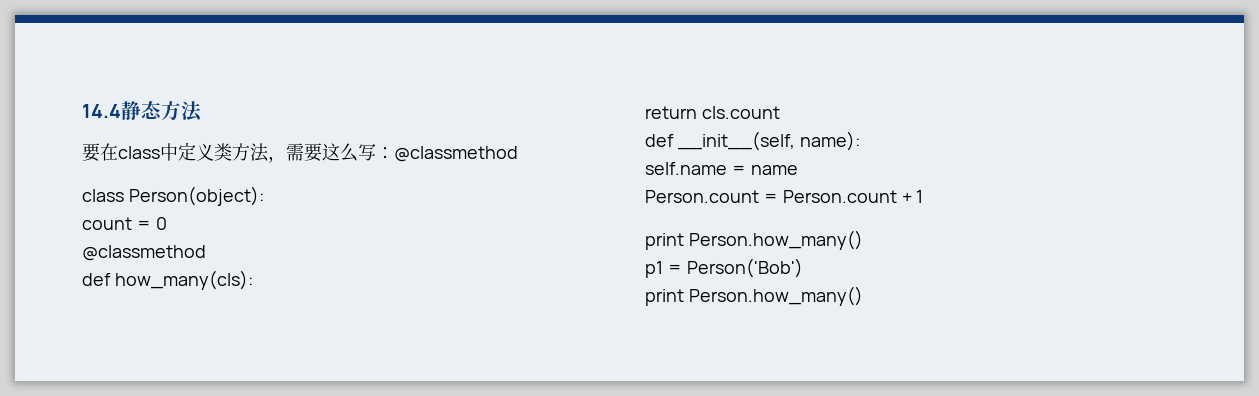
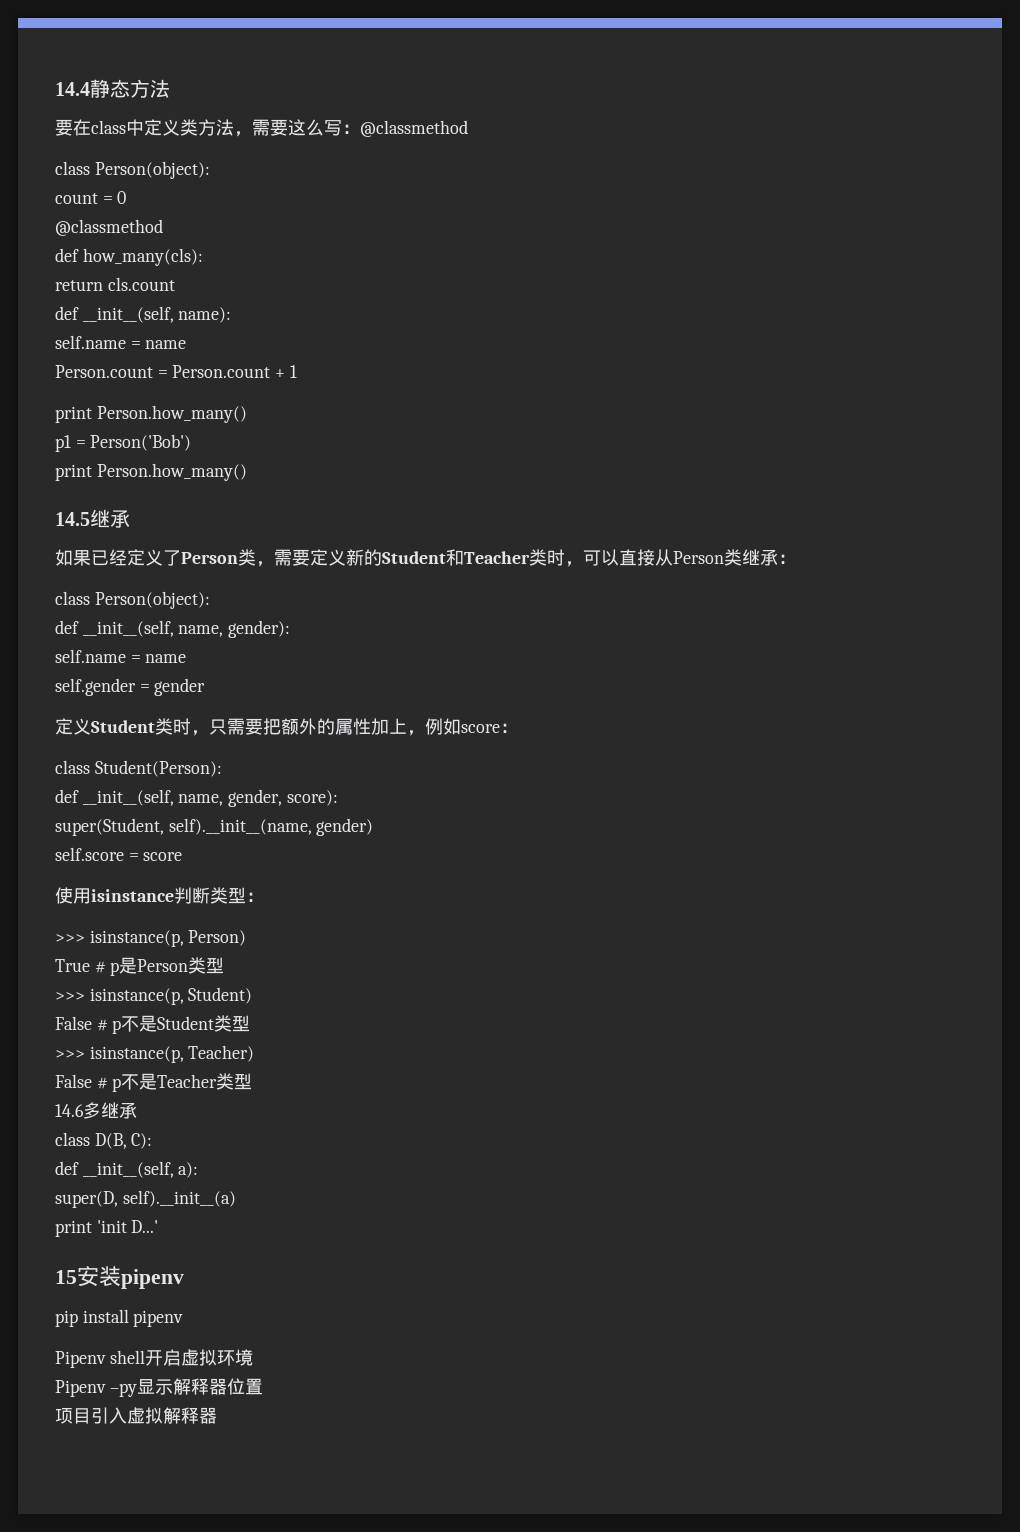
+ 14.5继承
+ 如果已经定义了Person类，需要定义新的Student和Teacher类时，可以直接从Person类继承：
+ class Person(object):
+ def __init__(self, name, gender):
+ self.name = name
+ self.gender = gender
+ 定义Student类时，只需要把额外的属性加上，例如score：
+ class Student(Person):
+ def __init__(self, name, gender, score):
+ super(Student, self).__init__(name, gender)
+ self.score = score
+ 使用isinstance判断类型：
+ >>> isinstance(p, Person)
+ True # p是Person类型
+ >>> isinstance(p, Student)
+ False # p不是Student类型
+ >>> isinstance(p, Teacher)
+ False # p不是Teacher类型
+ 14.6多继承
+ class D(B, C):
+ def __init__(self, a):
+ super(D, self).__init__(a)
+ print 'init D...'
+ 15安装pipenv
+ pip install pipenv
+ Pipenv shell开启虚拟环境
+ Pipenv –py显示解释器位置
+ 项目引入虚拟解释器

